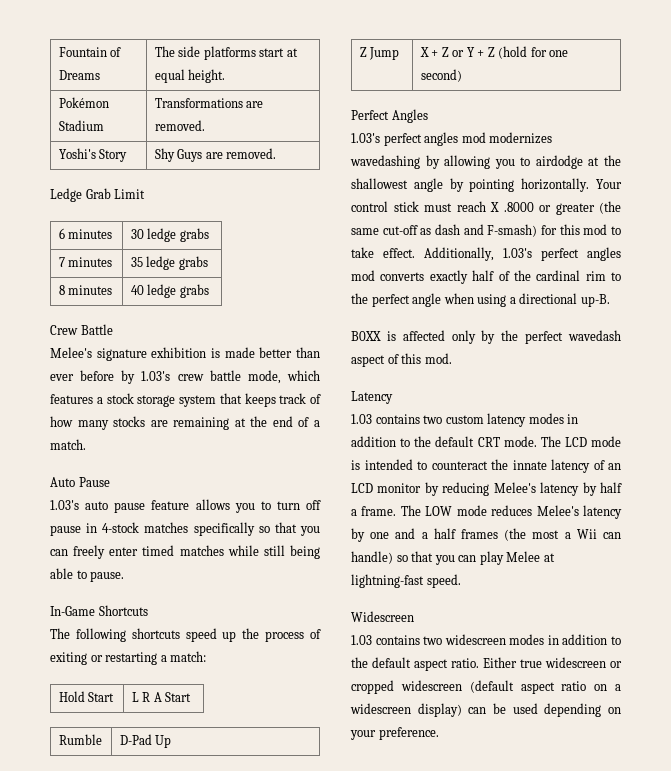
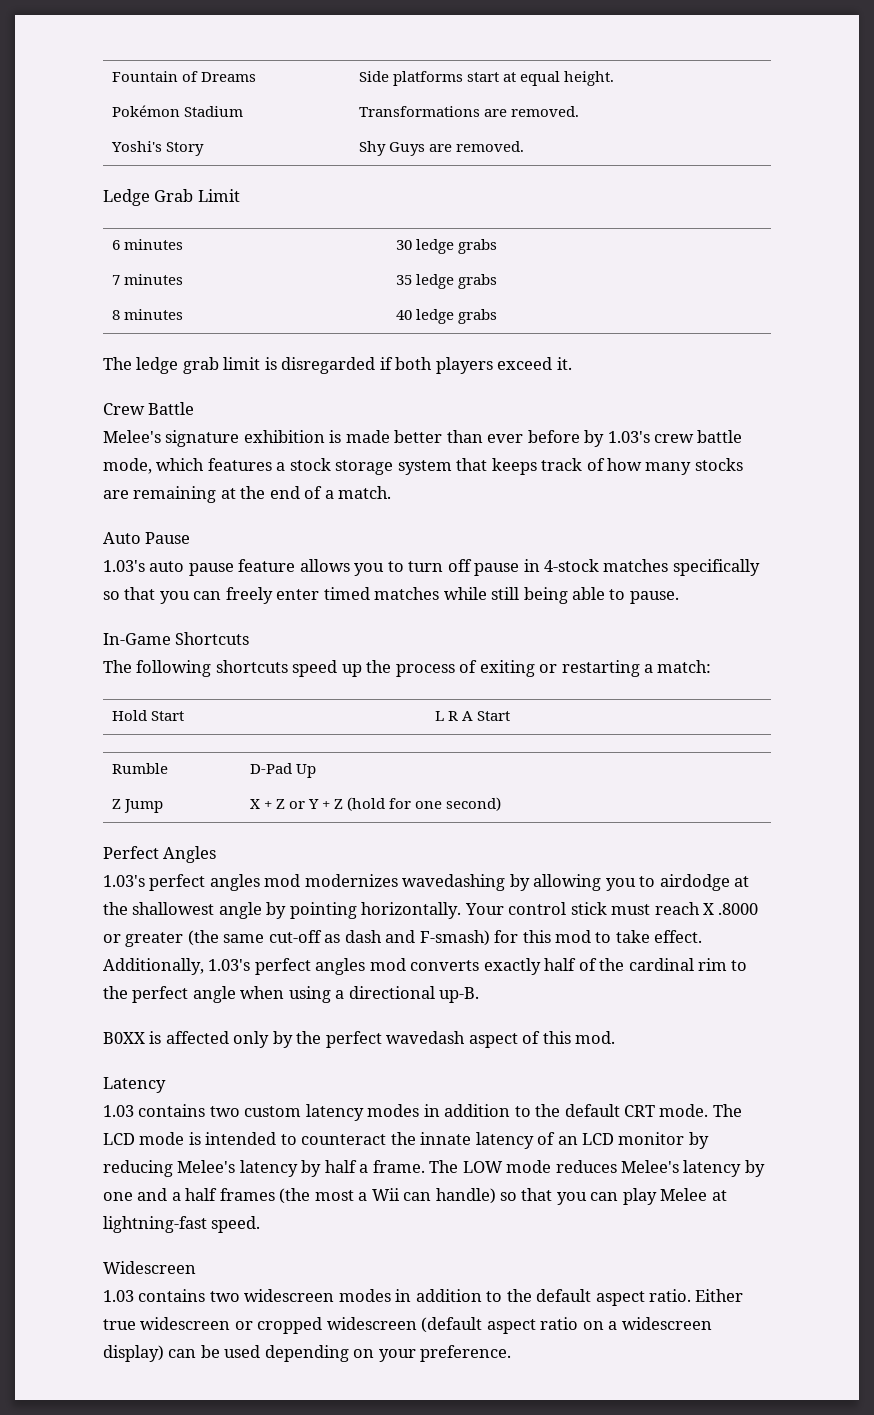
- Fountain of Dreams | The side platforms start at equal height.
+ Fountain of Dreams | Side platforms start at equal height.
+ The ledge grab limit is disregarded if both players exceed it.

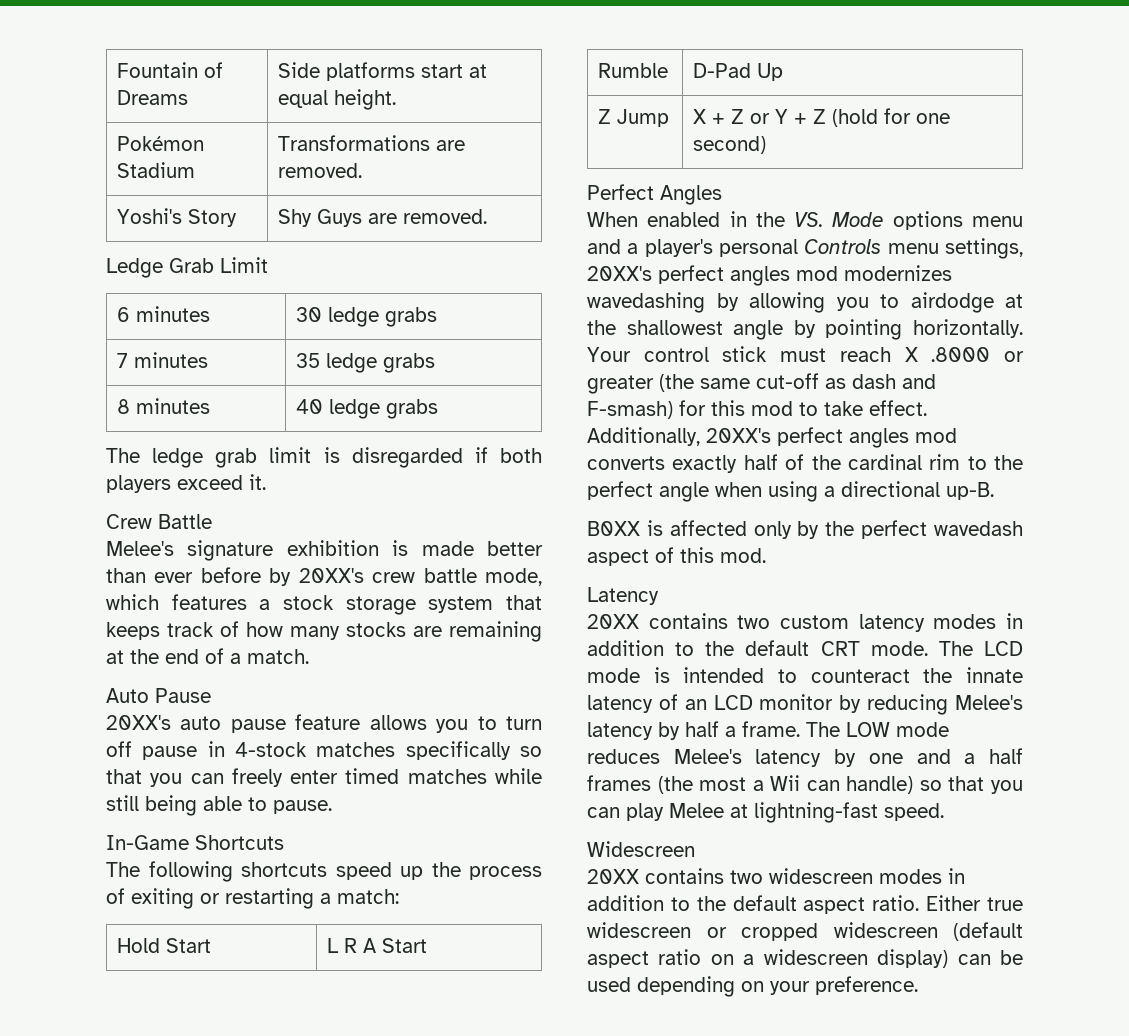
- Melee's signature exhibition is made better than ever before by 1.03's crew battle mode, which features a stock storage system that keeps track of how many stocks are remaining at the end of a match.
+ Melee's signature exhibition is made better than ever before by 20XX's crew battle mode, which features a stock storage system that keeps track of how many stocks are remaining at the end of a match.
- 1.03's auto pause feature allows you to turn off pause in 4-stock matches specifically so that you can freely enter timed matches while still being able to pause.
+ 20XX's auto pause feature allows you to turn off pause in 4-stock matches specifically so that you can freely enter timed matches while still being able to pause.
- 1.03's perfect angles mod modernizes wavedashing by allowing you to airdodge at the shallowest angle by pointing horizontally.
+ When enabled in the VS. Mode options menu and a player's personal Controls menu settings, 20XX's perfect angles mod modernizes wavedashing by allowing you to airdodge at the shallowest angle by pointing horizontally.
- Additionally, 1.03's perfect angles mod converts exactly half of the cardinal rim to the perfect angle when using a directional up-B.
+ Additionally, 20XX's perfect angles mod converts exactly half of the cardinal rim to the perfect angle when using a directional up-B.
- 1.03 contains two custom latency modes in addition to the default CRT mode.
+ 20XX contains two custom latency modes in addition to the default CRT mode.
- 1.03 contains two widescreen modes in addition to the default aspect ratio.
+ 20XX contains two widescreen modes in addition to the default aspect ratio.

